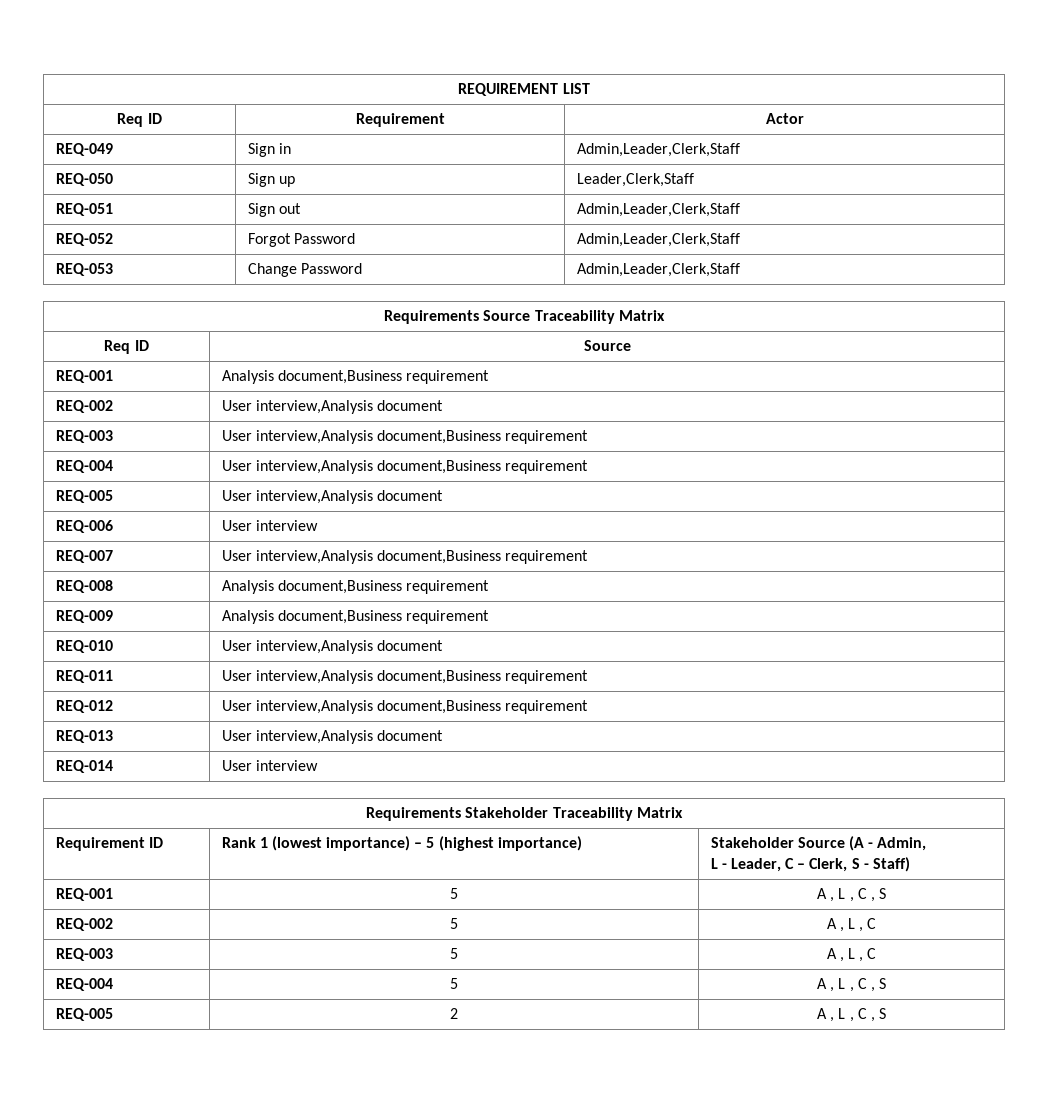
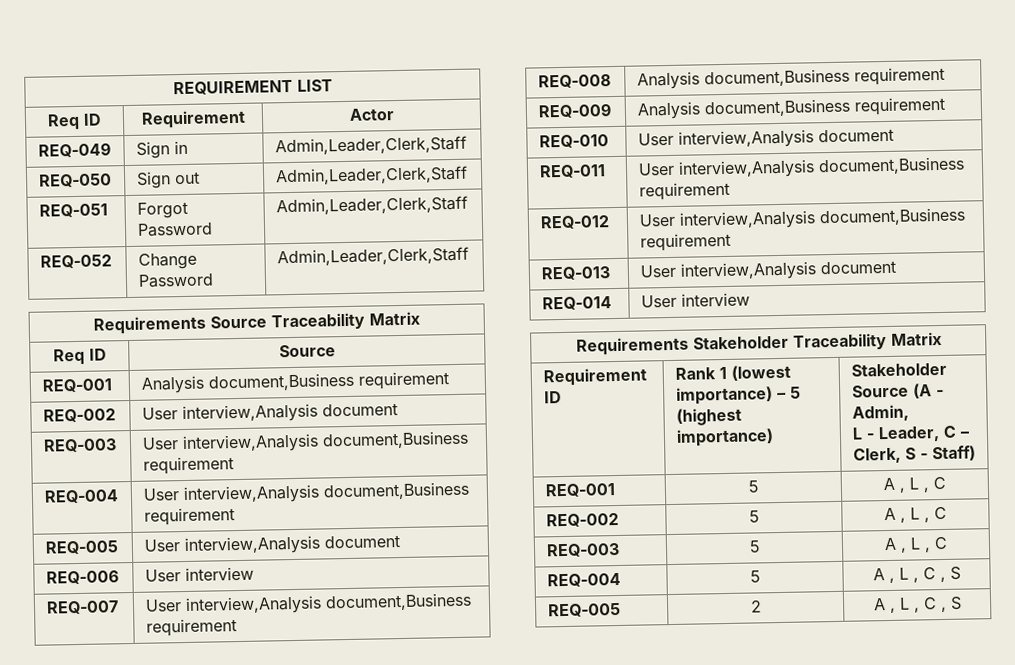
- REQ-050 | Sign up | Leader,Clerk,Staff
- REQ-051 | Sign out | Admin,Leader,Clerk,Staff
+ REQ-050 | Sign out | Admin,Leader,Clerk,Staff
- REQ-052 | Forgot Password | Admin,Leader,Clerk,Staff
+ REQ-051 | Forgot Password | Admin,Leader,Clerk,Staff
- REQ-053 | Change Password | Admin,Leader,Clerk,Staff
+ REQ-052 | Change Password | Admin,Leader,Clerk,Staff
- REQ-001 | 5 | A , L , C , S
+ REQ-001 | 5 | A , L , C

